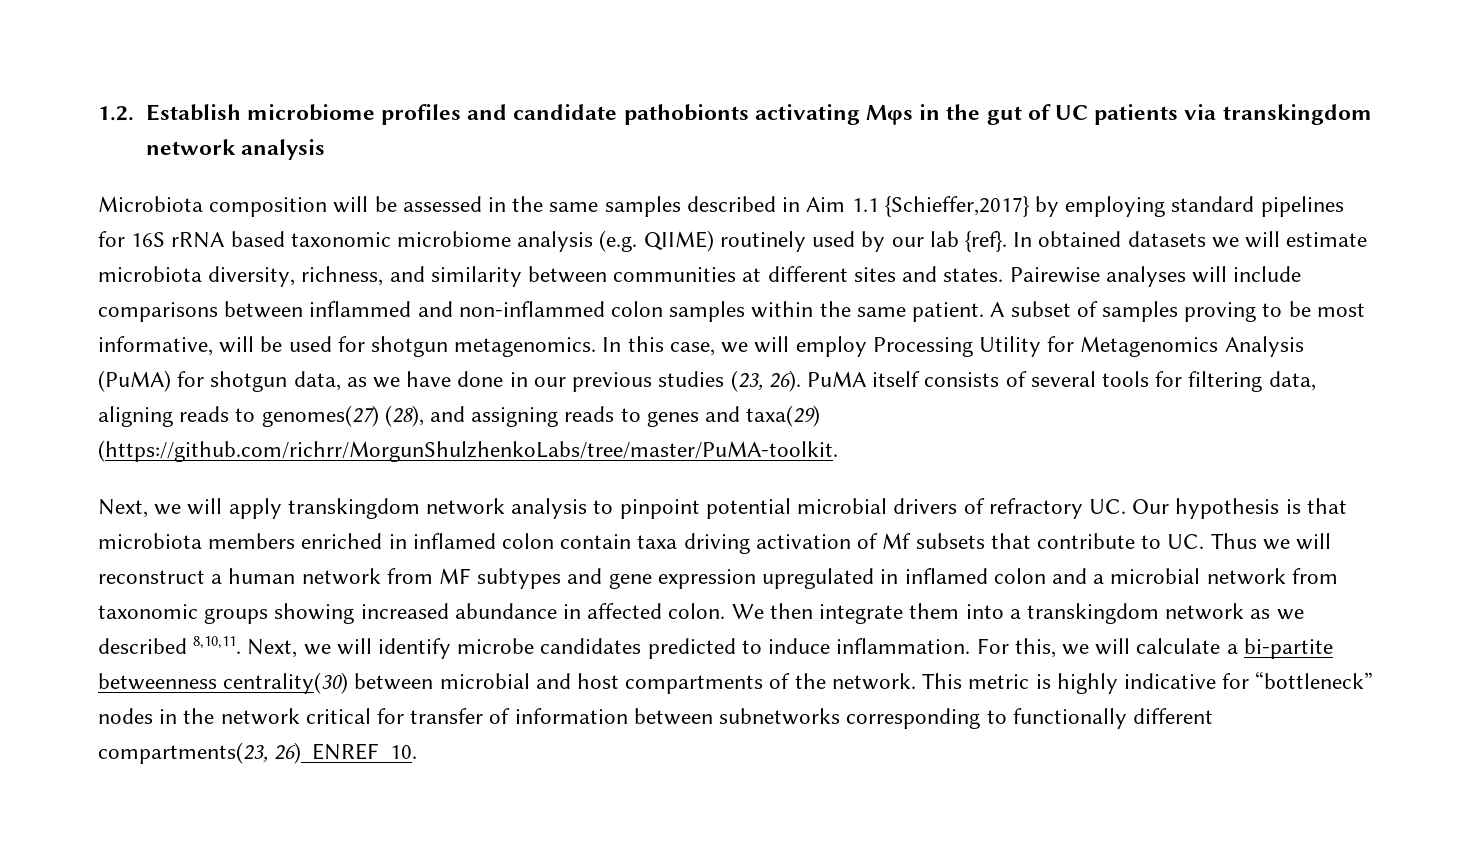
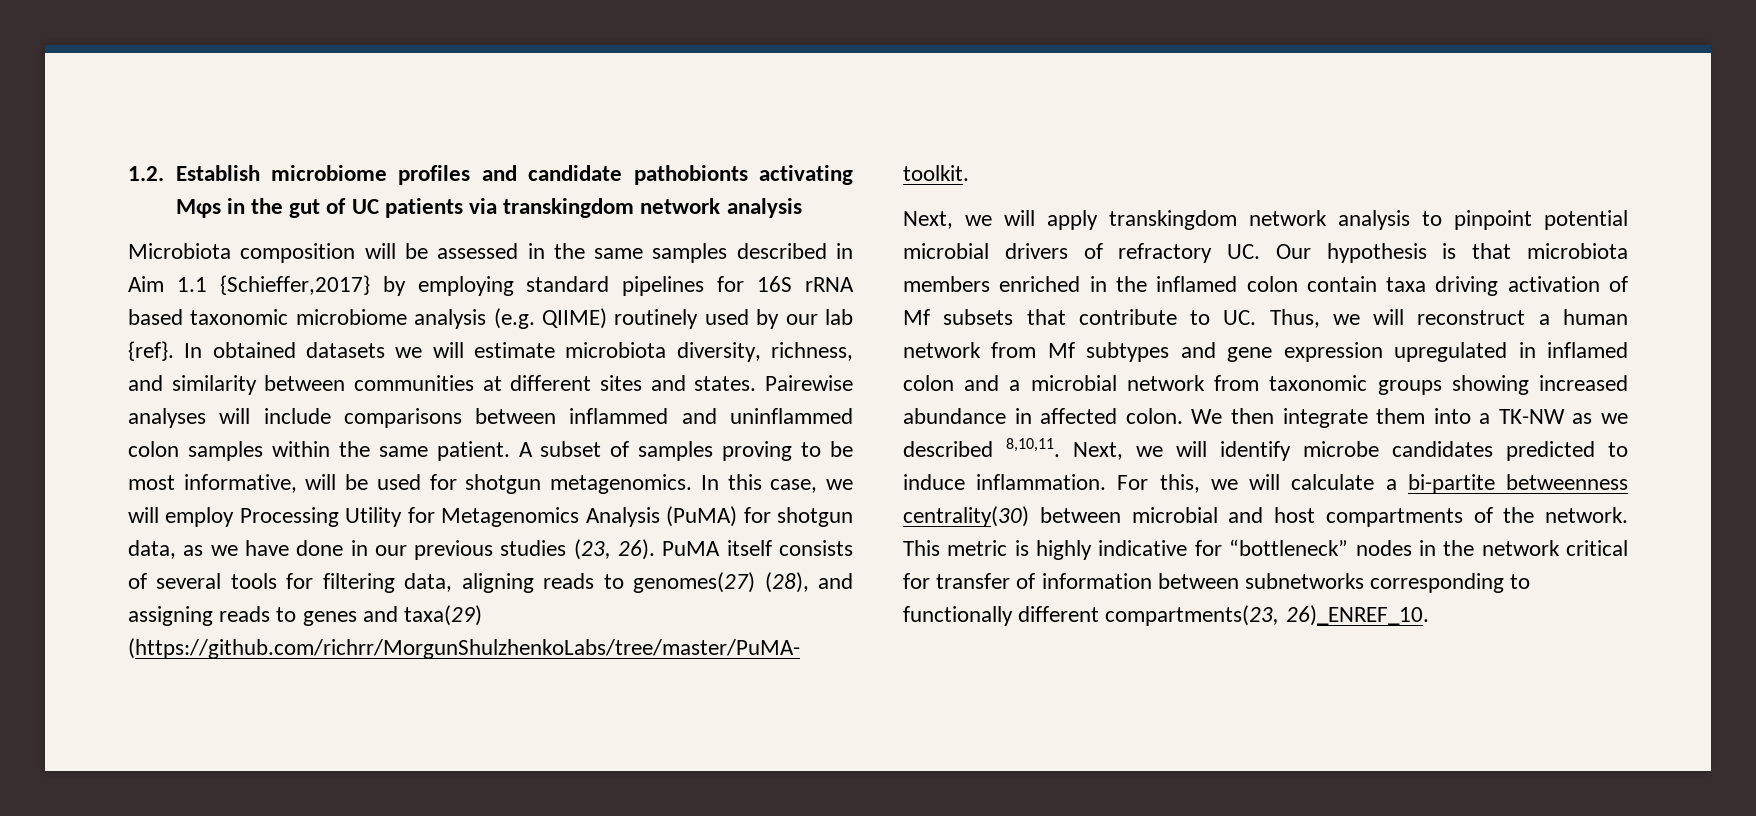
- Pairewise analyses will include comparisons between inflammed and non-inflammed colon samples within the same patient.
+ Pairewise analyses will include comparisons between inflammed and uninflammed colon samples within the same patient.
- Next, we will apply transkingdom network analysis to pinpoint potential microbial drivers of refractory UC. Our hypothesis is that microbiota members enriched in inflamed colon contain taxa driving activation of Mf subsets that contribute to UC. Thus we will reconstruct a human network from MF subtypes and gene expression upregulated in inflamed colon and a microbial network from taxonomic groups showing increased abundance in affected colon.
+ Next, we will apply transkingdom network analysis to pinpoint potential microbial drivers of refractory UC. Our hypothesis is that microbiota members enriched in the inflamed colon contain taxa driving activation of Mf subsets that contribute to UC. Thus, we will reconstruct a human network from Mf subtypes and gene expression upregulated in inflamed colon and a microbial network from taxonomic groups showing increased abundance in affected colon.
- We then integrate them into a transkingdom network as we described 8,10,11.
+ We then integrate them into a TK-NW as we described 8,10,11.

